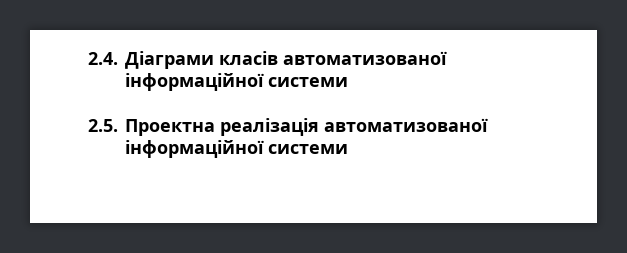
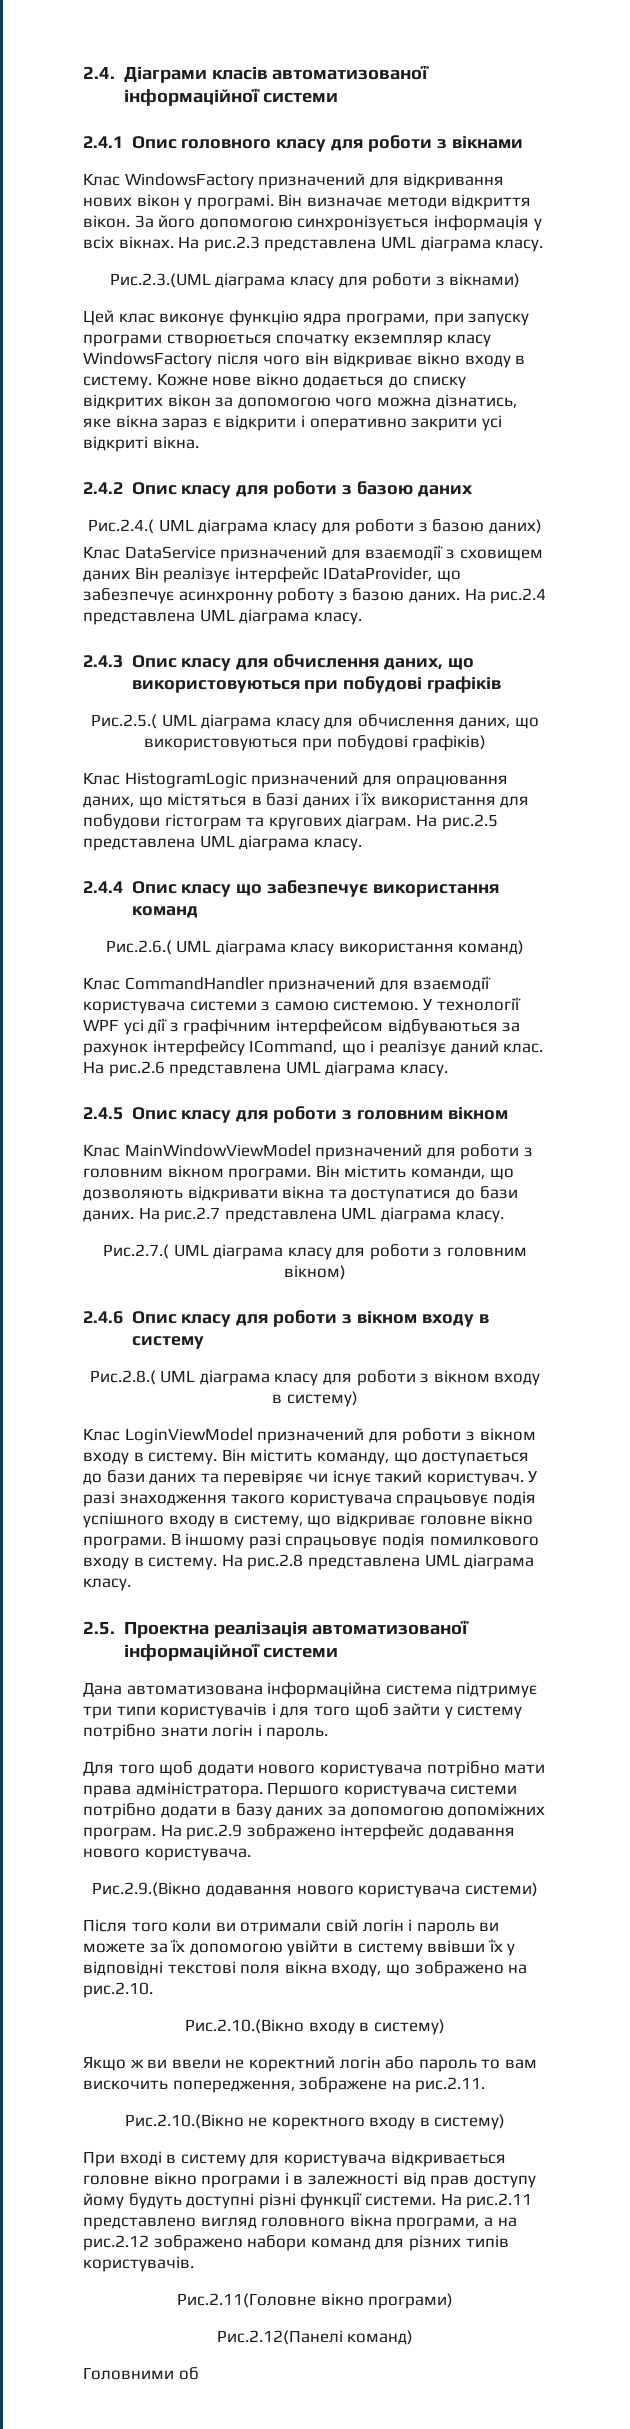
+ 2.4.1 Опис головного класу для роботи з вікнами
+ Клас WindowsFactory призначений для відкривання нових вікон у програмі. Він визначає методи відкриття вікон. За його допомогою синхронізується інформація у всіх вікнах. На рис.2.3 представлена UML діаграма класу.
+ Рис.2.3.(UML діаграма класу для роботи з вікнами)
+ Цей клас виконує функцію ядра програми, при запуску програми створюється спочатку екземпляр класу WindowsFactory після чого він відкриває вікно входу в систему. Кожне нове вікно додається до списку відкритих вікон за допомогою чого можна дізнатись, яке вікна зараз є відкрити і оперативно закрити усі відкриті вікна.
+ 2.4.2 Опис класу для роботи з базою даних
+ Рис.2.4.( UML діаграма класу для роботи з базою даних)
+ Клас DataService призначений для взаємодії з сховищем даних Він реалізує інтерфейс IDataProvider, що забезпечує асинхронну роботу з базою даних. На рис.2.4 представлена UML діаграма класу.
+ 2.4.3 Опис класу для обчислення даних, що використовуються при побудові графіків
+ Рис.2.5.( UML діаграма класу для обчислення даних, що використовуються при побудові графіків)
+ Клас HistogramLogic призначений для опрацювання даних, що містяться в базі даних і їх використання для побудови гістограм та кругових діаграм. На рис.2.5 представлена UML діаграма класу.
+ 2.4.4 Опис класу що забезпечує використання команд
+ Рис.2.6.( UML діаграма класу використання команд)
+ Клас CommandHandler призначений для взаємодії користувача системи з самою системою. У технології WPF усі дії з графічним інтерфейсом відбуваються за рахунок інтерфейсу ICommand, що і реалізує даний клас. На рис.2.6 представлена UML діаграма класу.
+ 2.4.5 Опис класу для роботи з головним вікном
+ Клас MainWindowViewModel призначений для роботи з головним вікном програми. Він містить команди, що дозволяють відкривати вікна та доступатися до бази даних. На рис.2.7 представлена UML діаграма класу.
+ Рис.2.7.( UML діаграма класу для роботи з головним вікном)
+ 2.4.6 Опис класу для роботи з вікном входу в систему
+ Рис.2.8.( UML діаграма класу для роботи з вікном входу в систему)
+ Клас LoginViewModel призначений для роботи з вікном входу в систему. Він містить команду, що доступається до бази даних та перевіряє чи існує такий користувач. У разі знаходження такого користувача спрацьовує подія успішного входу в систему, що відкриває головне вікно програми. В іншому разі спрацьовує подія помилкового входу в систему. На рис.2.8 представлена UML діаграма класу.
+ Дана автоматизована інформаційна система підтримує три типи користувачів і для того щоб зайти у систему потрібно знати логін і пароль.
+ Для того щоб додати нового користувача потрібно мати права адміністратора. Першого користувача системи потрібно додати в базу даних за допомогою допоміжних програм. На рис.2.9 зображено інтерфейс додавання нового користувача.
+ Рис.2.9.(Вікно додавання нового користувача системи)
+ Після того коли ви отримали свій логін і пароль ви можете за їх допомогою увійти в систему ввівши їх у відповідні текстові поля вікна входу, що зображено на рис.2.10.
+ Рис.2.10.(Вікно входу в систему)
+ Якщо ж ви ввели не коректний логін або пароль то вам вискочить попередження, зображене на рис.2.11.
+ Рис.2.10.(Вікно не коректного входу в систему)
+ При вході в систему для користувача відкривається головне вікно програми і в залежності від прав доступу йому будуть доступні різні функції системи. На рис.2.11 представлено вигляд головного вікна програми, а на рис.2.12 зображено набори команд для різних типів користувачів.
+ Рис.2.11(Головне вікно програми)
+ Рис.2.12(Панелі команд)
+ Головними об

